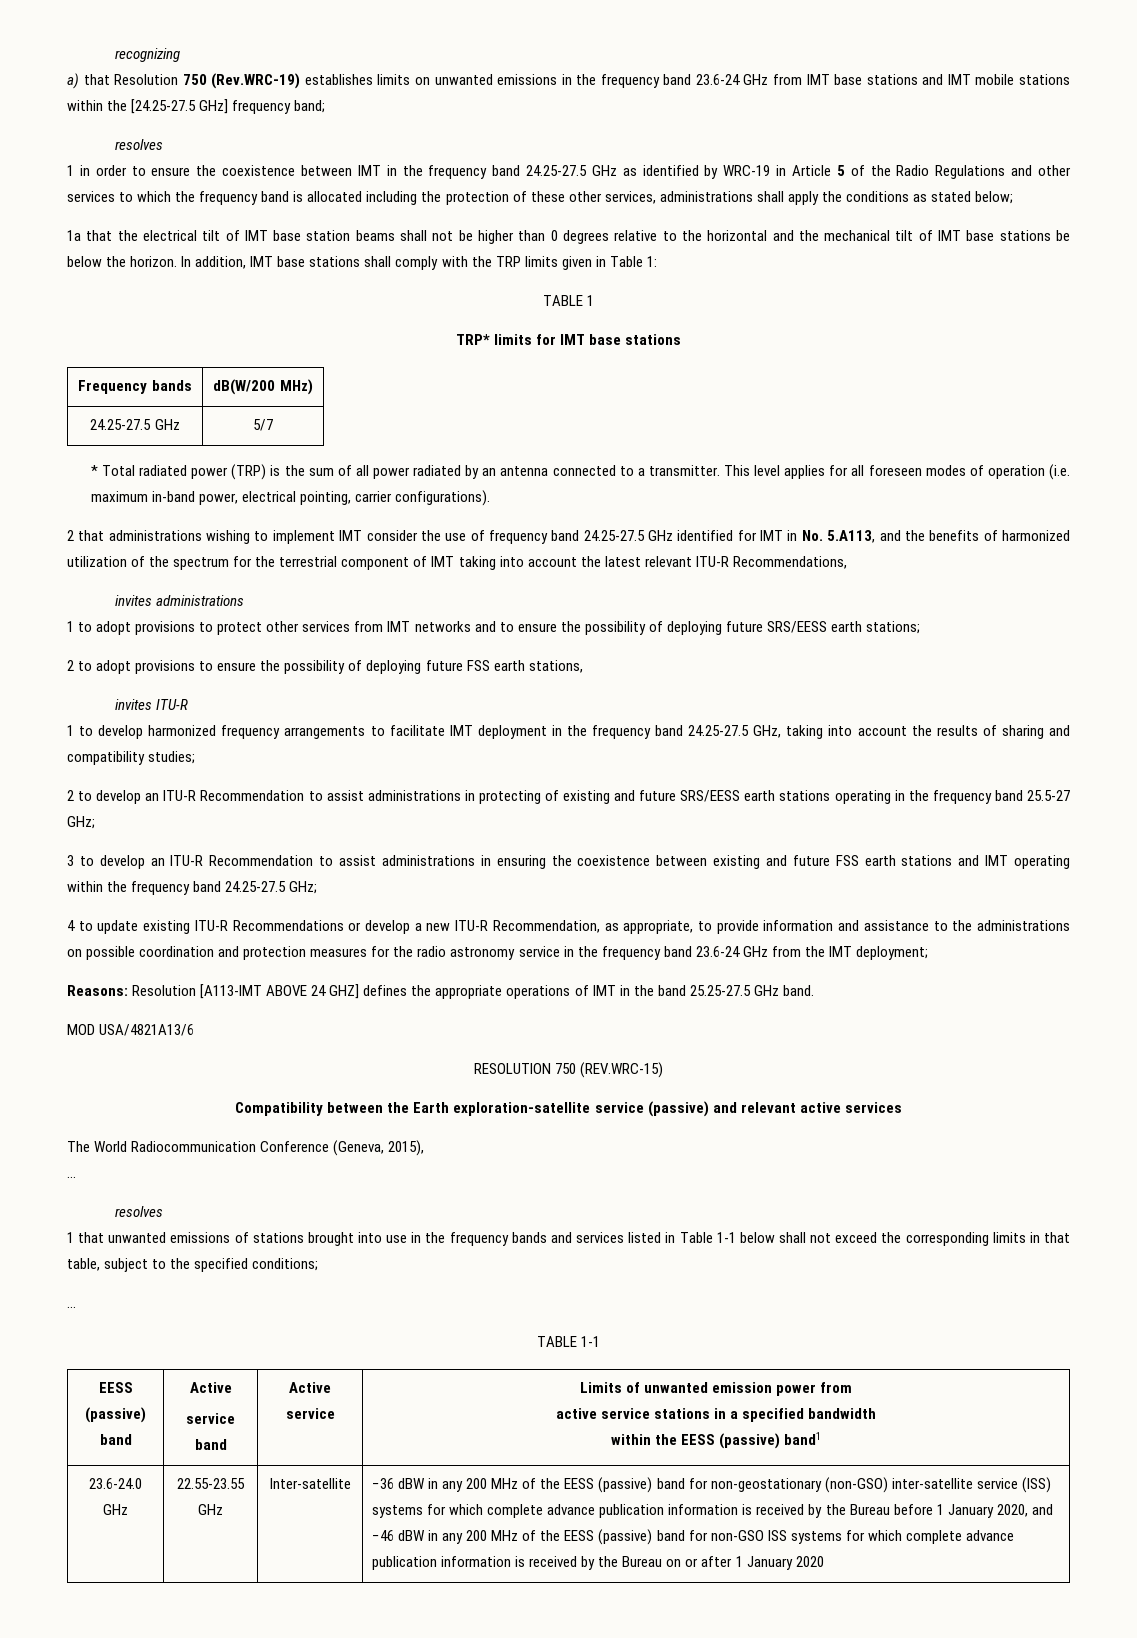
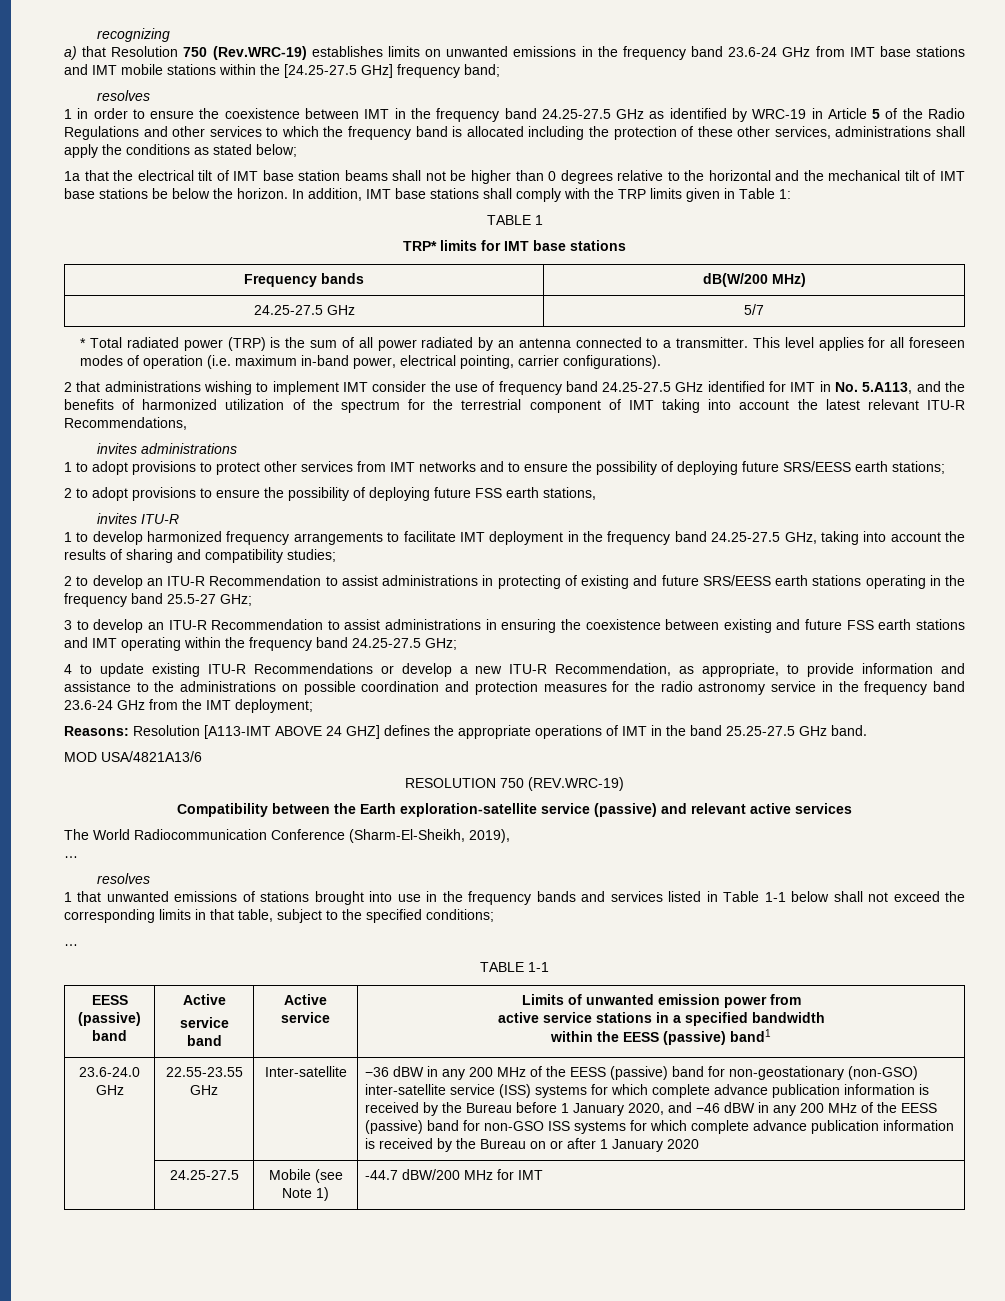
- RESOLUTION 750 (REV.WRC-15)
+ RESOLUTION 750 (REV.WRC-19)
- The World Radiocommunication Conference (Geneva, 2015),
+ The World Radiocommunication Conference (Sharm-El-Sheikh, 2019),
+ | 24.25-27.5 | Mobile (see Note 1) | -44.7 dBW/200 MHz for IMT

